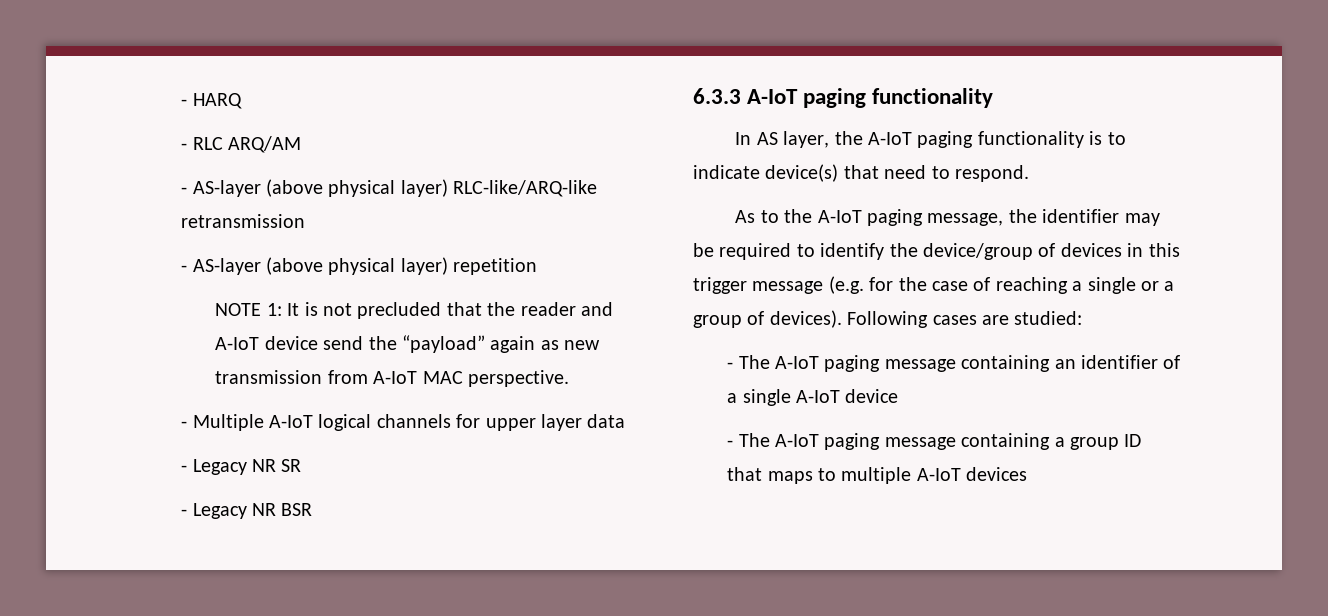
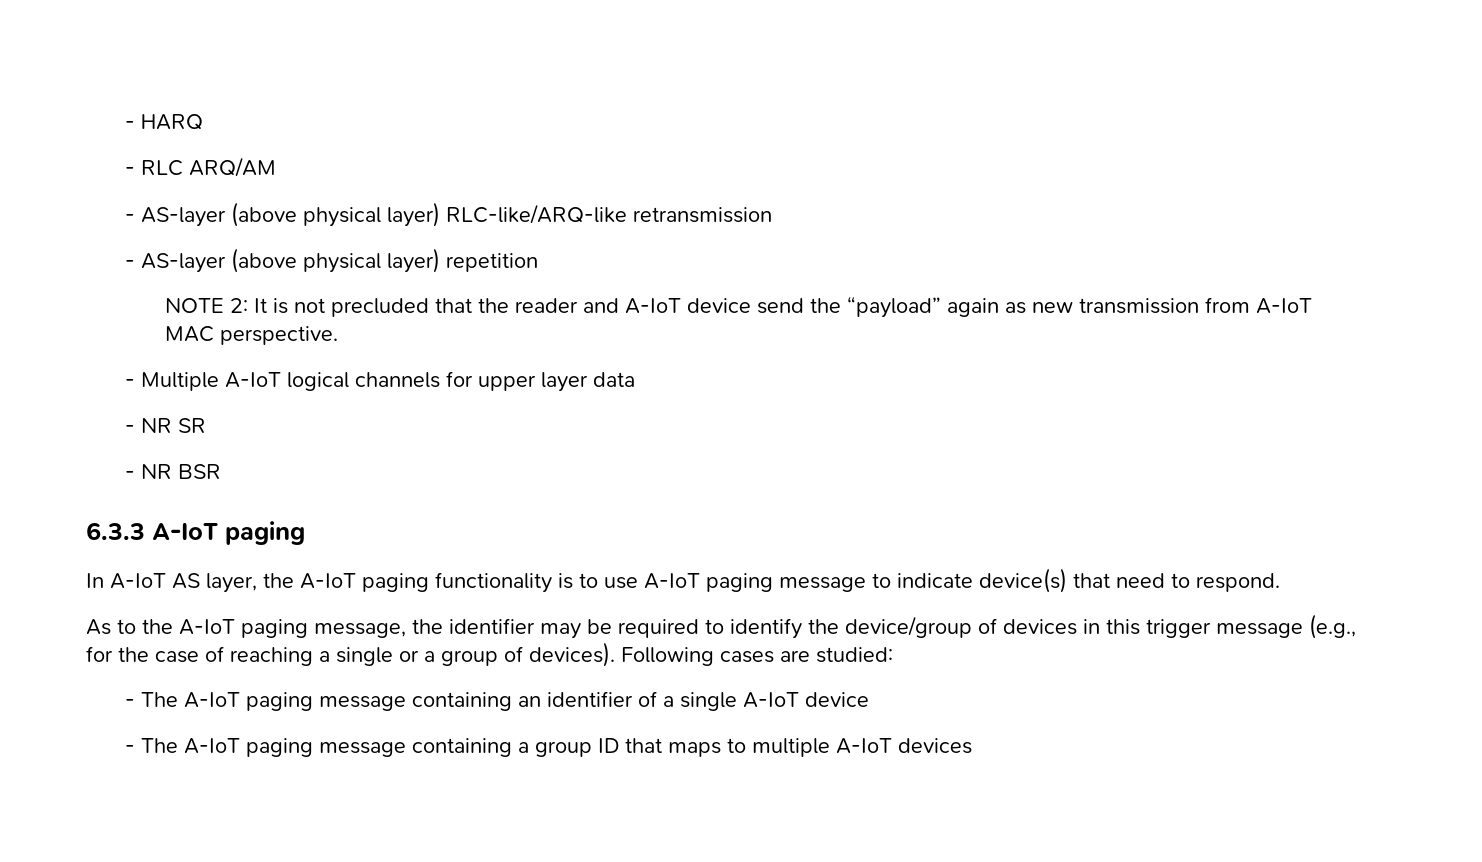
- NOTE 1: It is not precluded that the reader and A-IoT device send the “payload” again as new transmission from A-IoT MAC perspective.
+ NOTE 2: It is not precluded that the reader and A-IoT device send the “payload” again as new transmission from A-IoT MAC perspective.
- - Legacy NR SR
+ - NR SR
- - Legacy NR BSR
+ - NR BSR
- 6.3.3 A-IoT paging functionality
+ 6.3.3 A-IoT paging
- In AS layer, the A-IoT paging functionality is to indicate device(s) that need to respond.
+ In A-IoT AS layer, the A-IoT paging functionality is to use A-IoT paging message to indicate device(s) that need to respond.
- As to the A-IoT paging message, the identifier may be required to identify the device/group of devices in this trigger message (e.g. for the case of reaching a single or a group of devices).
+ As to the A-IoT paging message, the identifier may be required to identify the device/group of devices in this trigger message (e.g., for the case of reaching a single or a group of devices).

